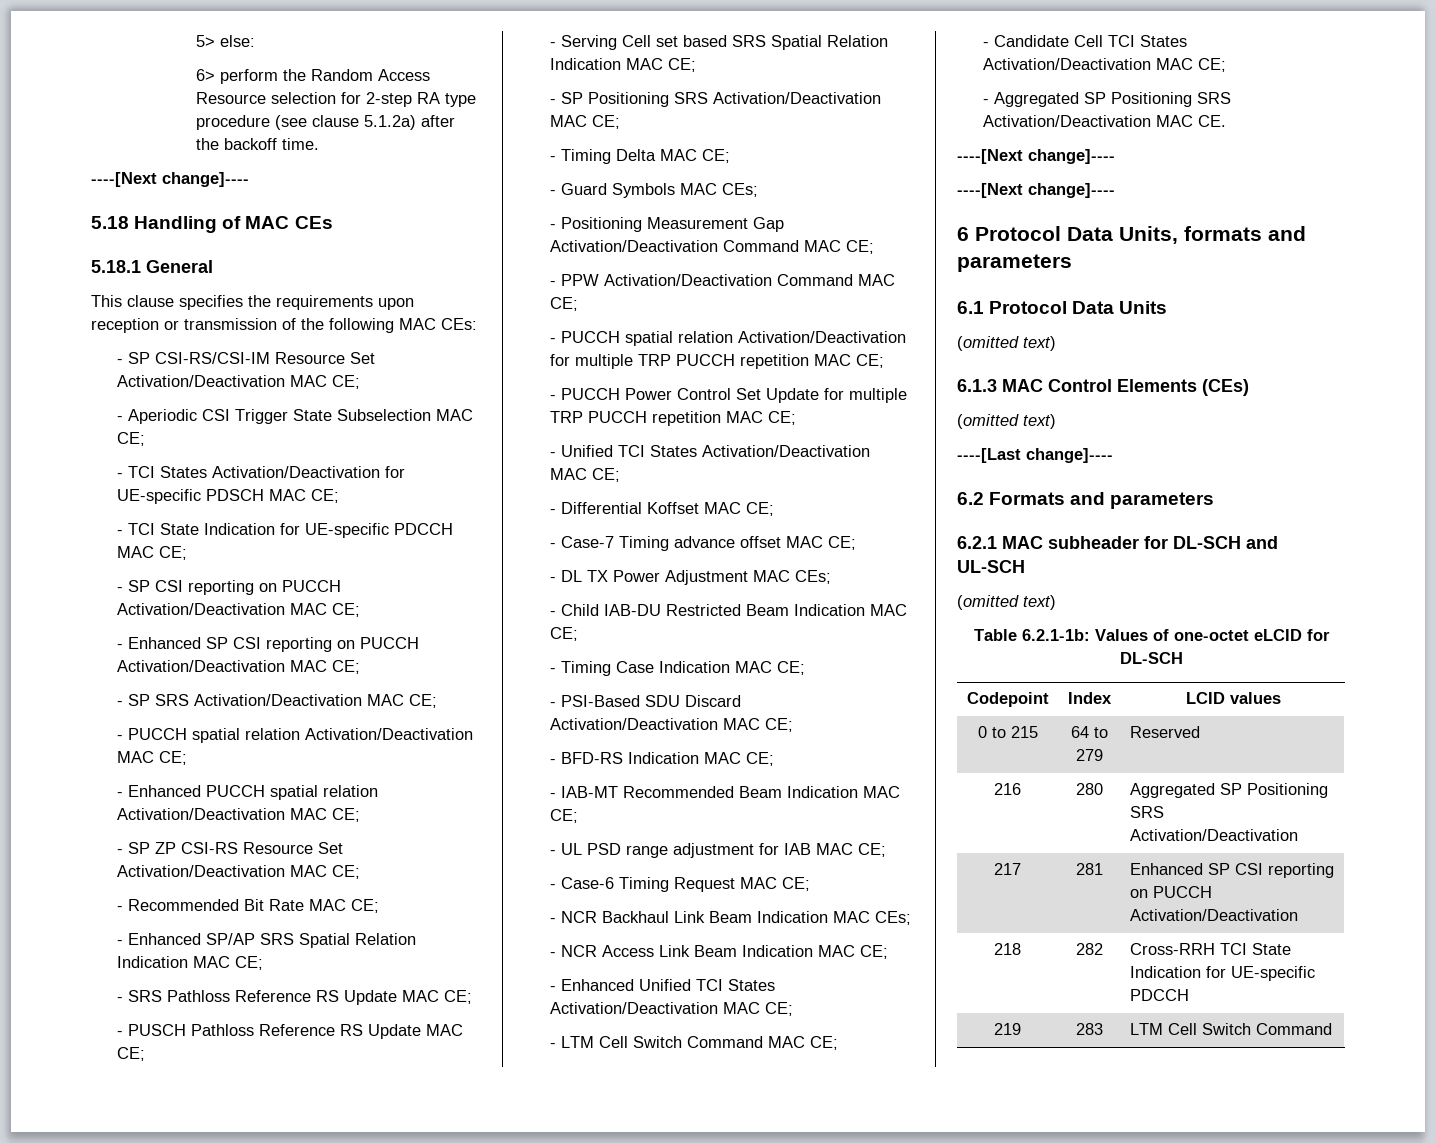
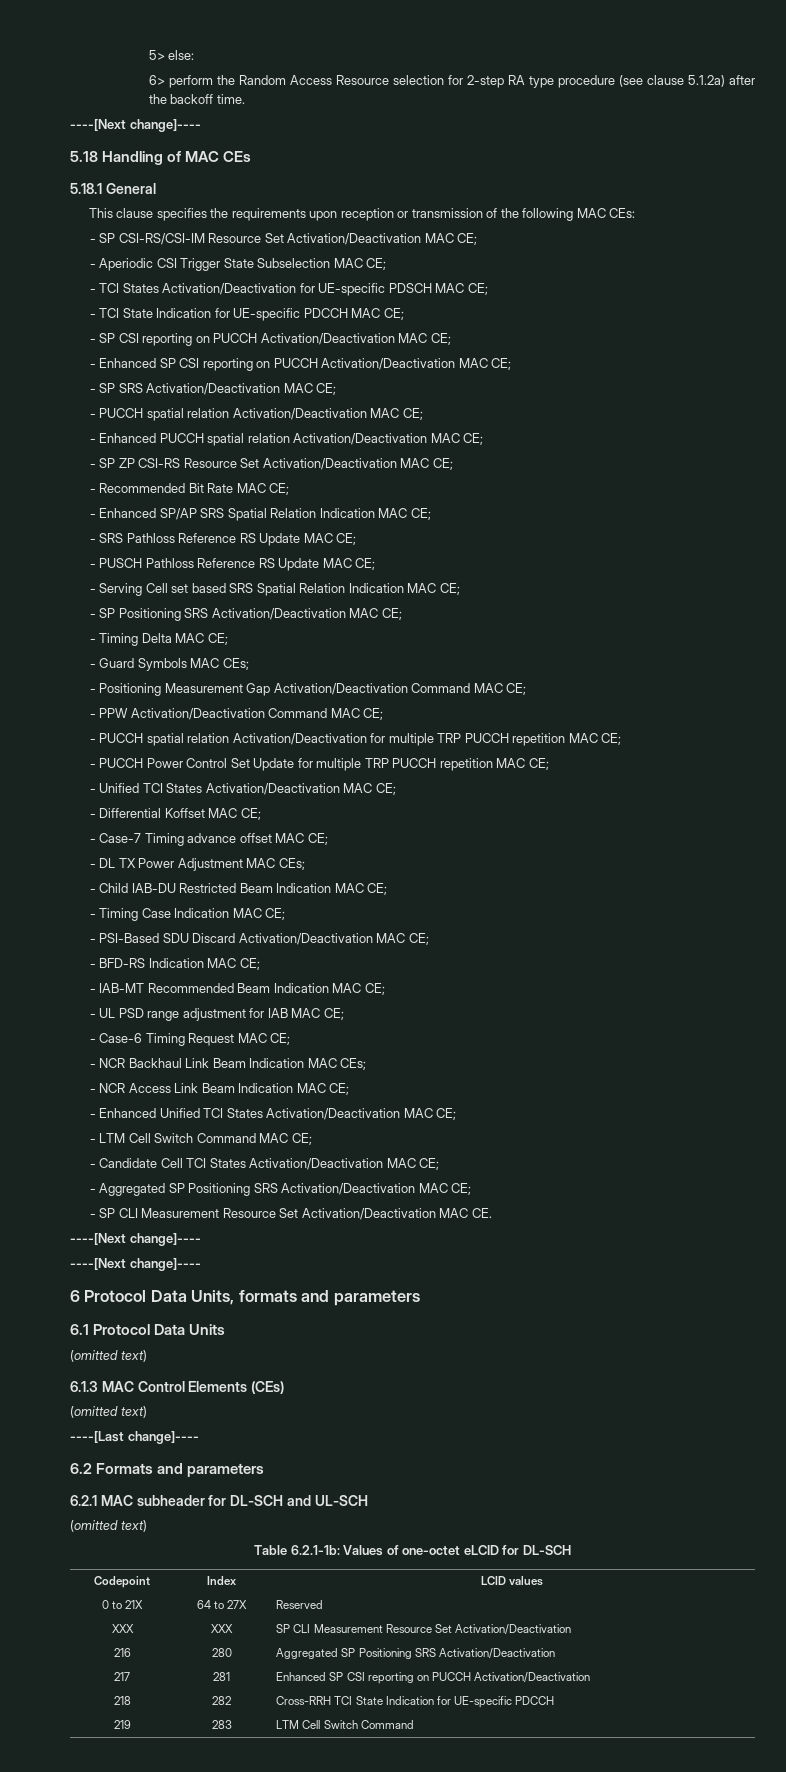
- - Aggregated SP Positioning SRS Activation/Deactivation MAC CE.
+ - Aggregated SP Positioning SRS Activation/Deactivation MAC CE;
+ - SP CLI Measurement Resource Set Activation/Deactivation MAC CE.
- 0 to 215 | 64 to 279 | Reserved
+ 0 to 21X | 64 to 27X | Reserved
+ XXX | XXX | SP CLI Measurement Resource Set Activation/Deactivation

